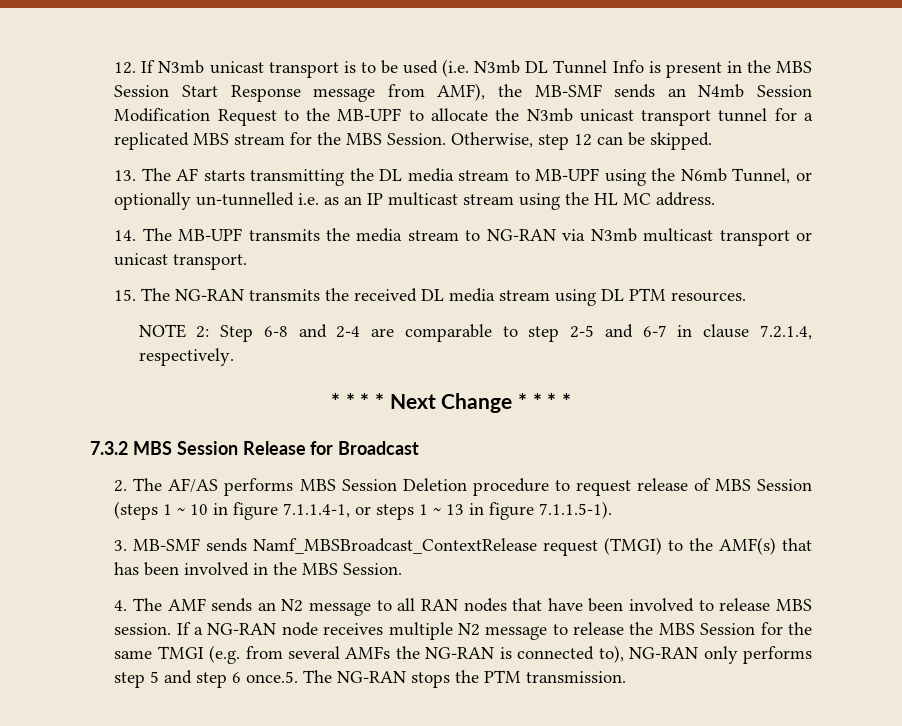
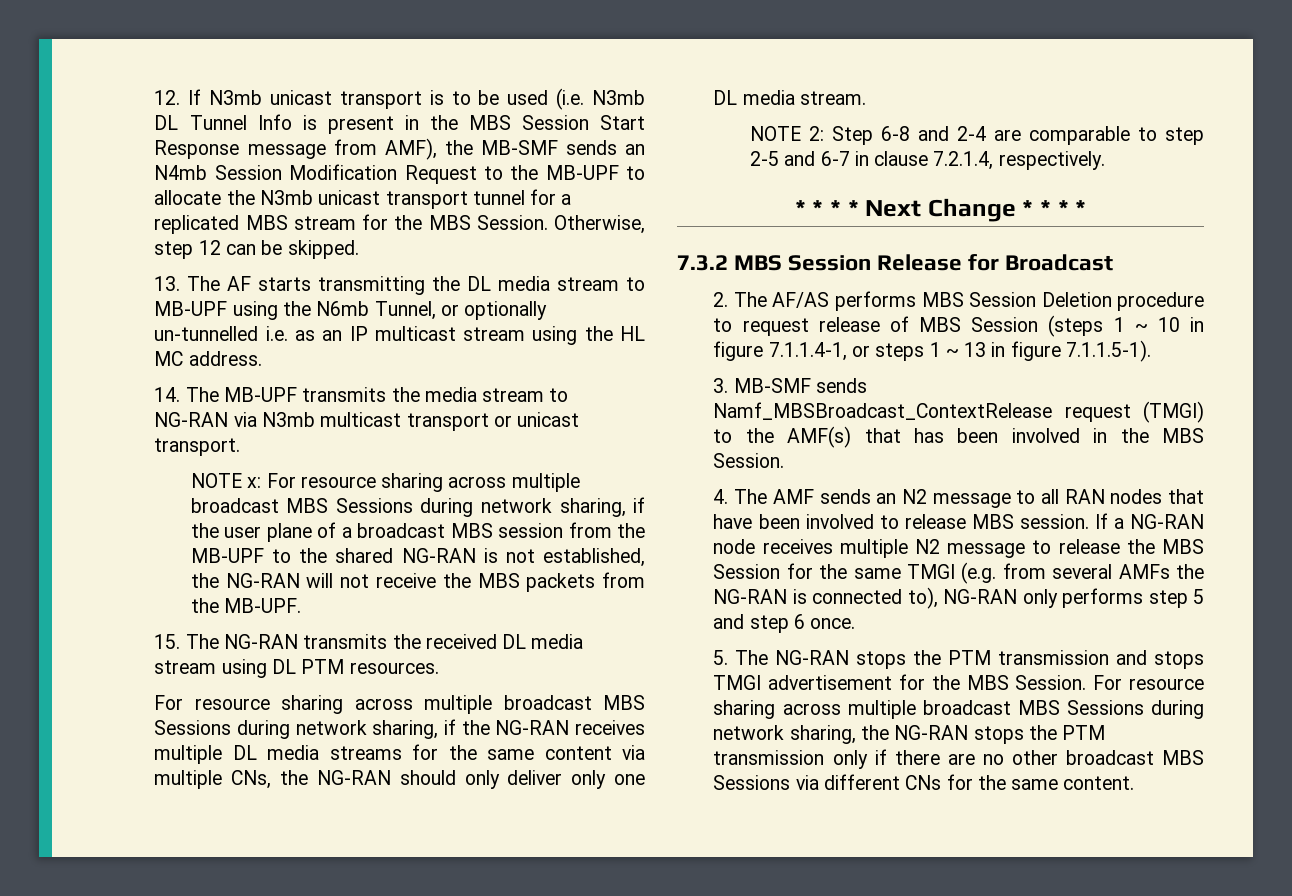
+ NOTE x: For resource sharing across multiple broadcast MBS Sessions during network sharing, if the user plane of a broadcast MBS session from the MB-UPF to the shared NG-RAN is not established, the NG-RAN will not receive the MBS packets from the MB-UPF.
+ For resource sharing across multiple broadcast MBS Sessions during network sharing, if the NG-RAN receives multiple DL media streams for the same content via multiple CNs, the NG-RAN should only deliver only one DL media stream.
- If a NG-RAN node receives multiple N2 message to release the MBS Session for the same TMGI (e.g. from several AMFs the NG-RAN is connected to), NG-RAN only performs step 5 and step 6 once.5. The NG-RAN stops the PTM transmission.
+ If a NG-RAN node receives multiple N2 message to release the MBS Session for the same TMGI (e.g. from several AMFs the NG-RAN is connected to), NG-RAN only performs step 5 and step 6 once.
+ 5. The NG-RAN stops the PTM transmission and stops TMGI advertisement for the MBS Session. For resource sharing across multiple broadcast MBS Sessions during network sharing, the NG-RAN stops the PTM transmission only if there are no other broadcast MBS Sessions via different CNs for the same content.

